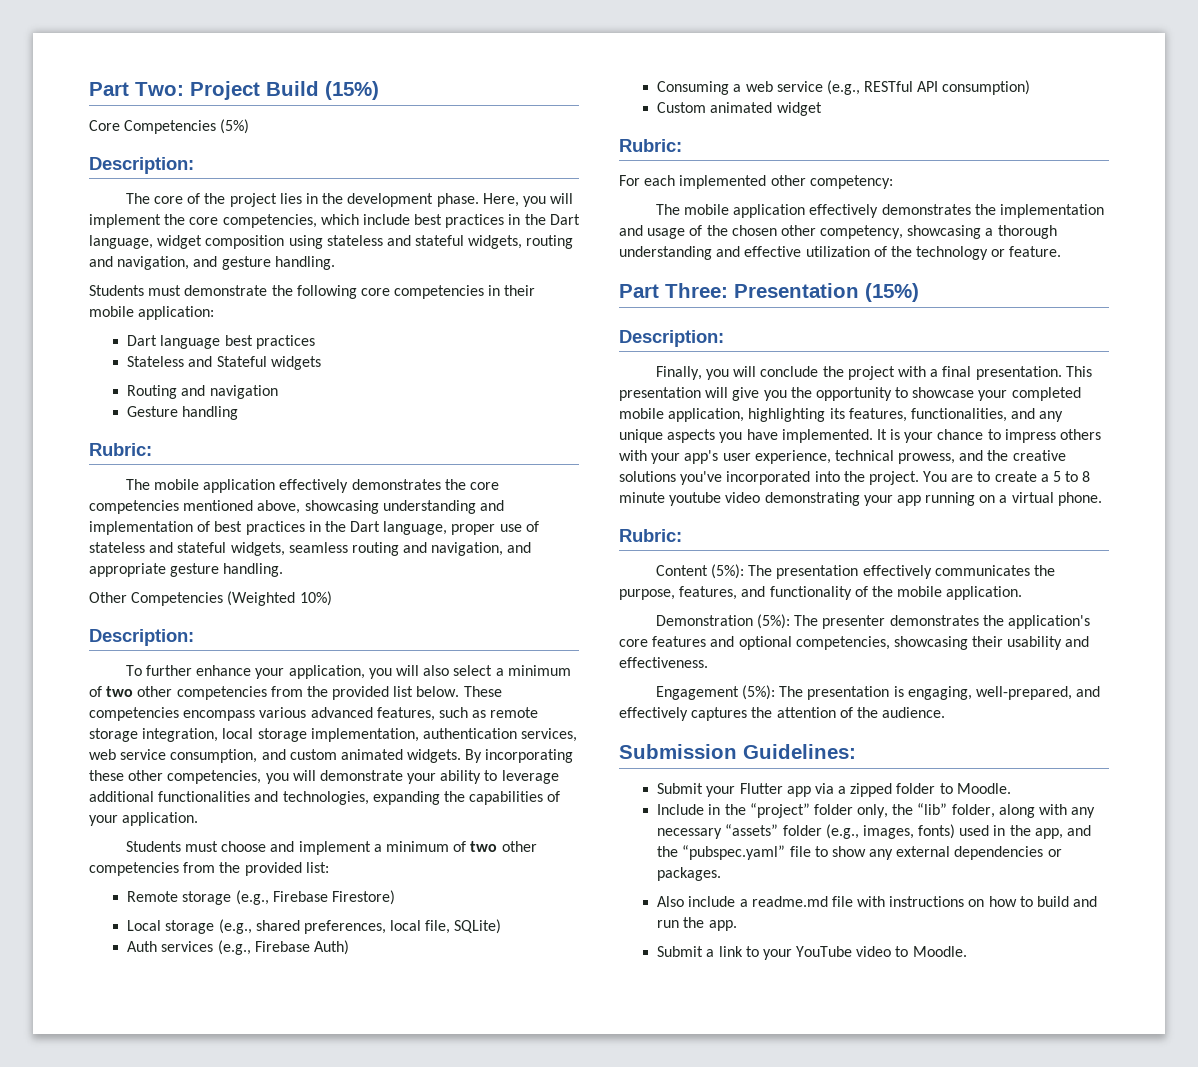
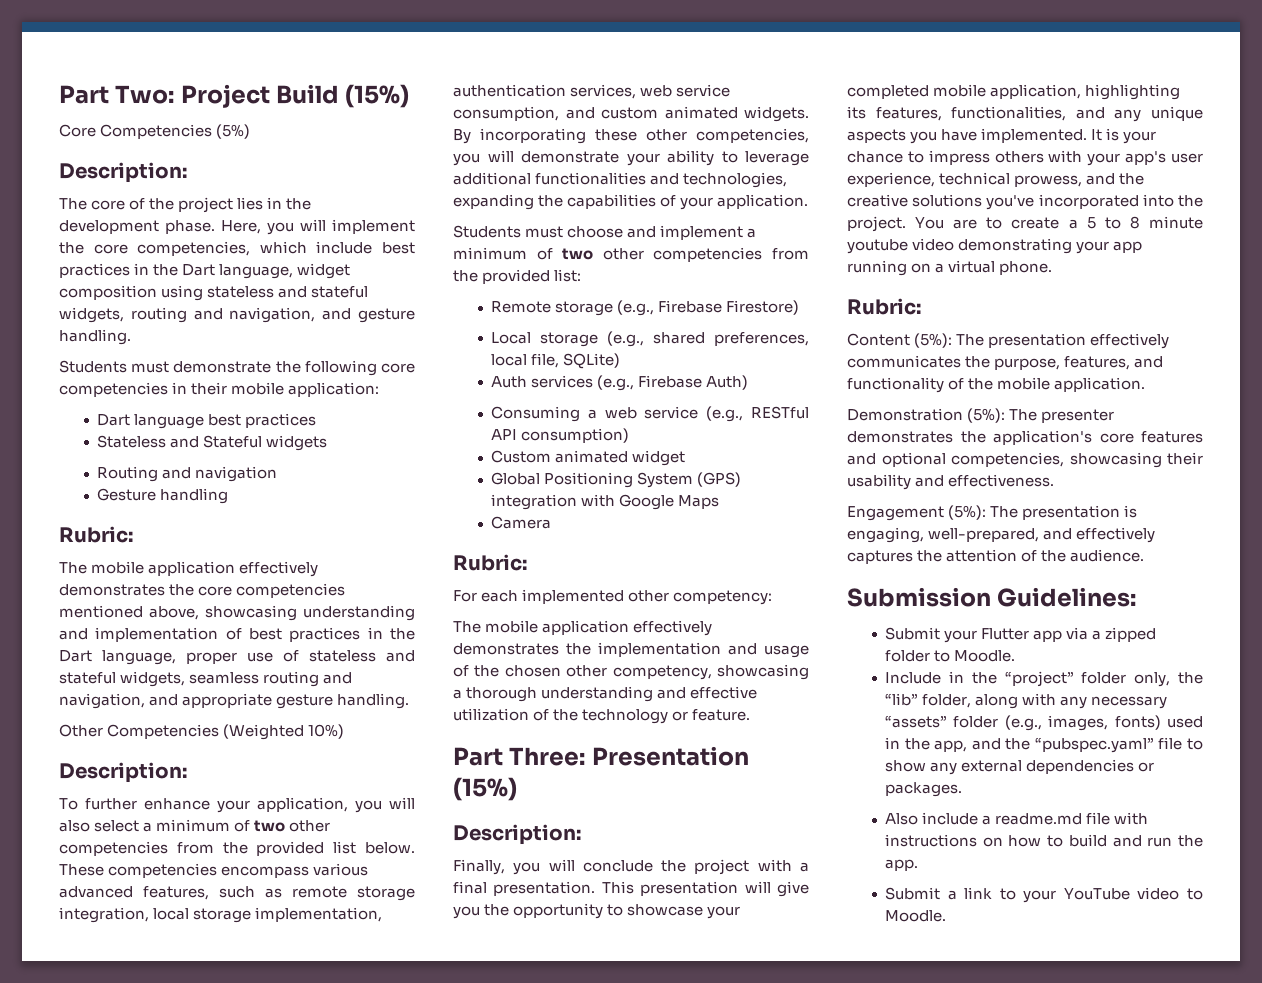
+ Global Positioning System (GPS) integration with Google Maps
+ Camera

